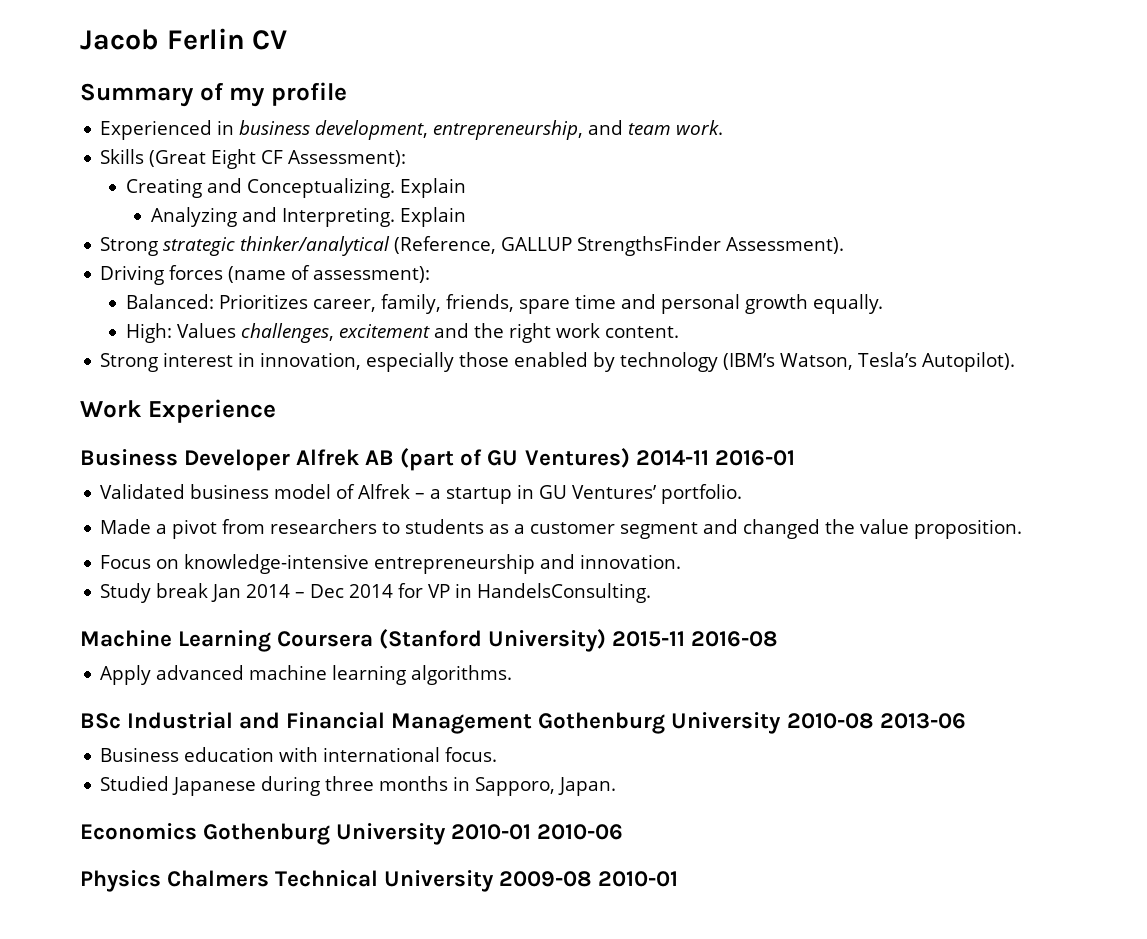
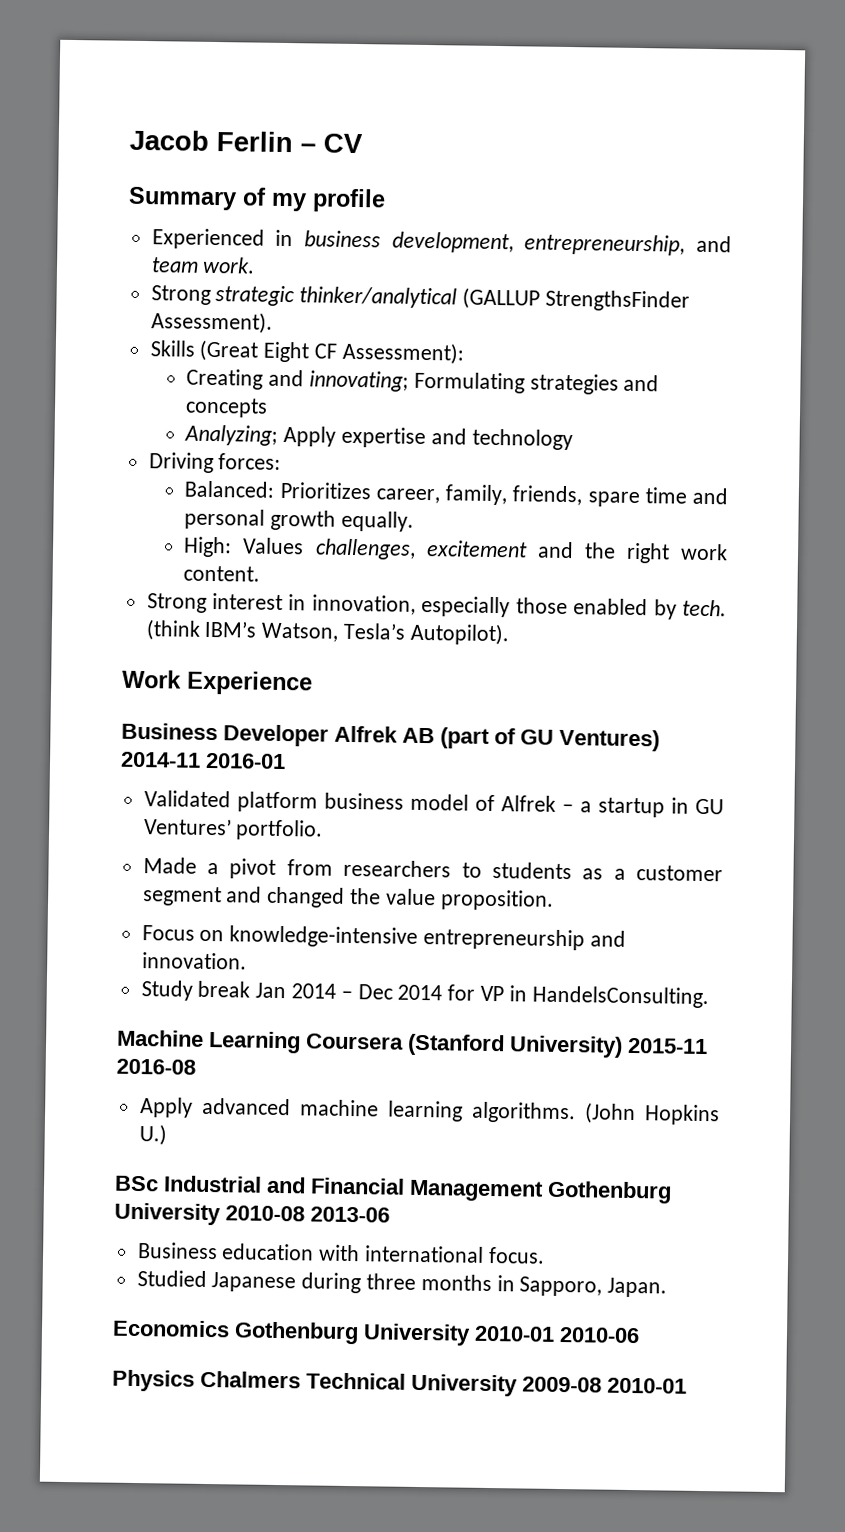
- Jacob Ferlin CV
+ Jacob Ferlin – CV
+ Strong strategic thinker/analytical (GALLUP StrengthsFinder Assessment).
- Creating and Conceptualizing. Explain
- Analyzing and Interpreting. Explain
- Strong strategic thinker/analytical (Reference, GALLUP StrengthsFinder Assessment).
- Driving forces (name of assessment):
+ Creating and innovating; Formulating strategies and concepts
+ Analyzing; Apply expertise and technology
+ Driving forces:
- Strong interest in innovation, especially those enabled by technology (IBM’s Watson, Tesla’s Autopilot).
+ Strong interest in innovation, especially those enabled by tech. (think IBM’s Watson, Tesla’s Autopilot).
- Validated business model of Alfrek – a startup in GU Ventures’ portfolio.
+ Validated platform business model of Alfrek – a startup in GU Ventures’ portfolio.
+ (John Hopkins U.)

